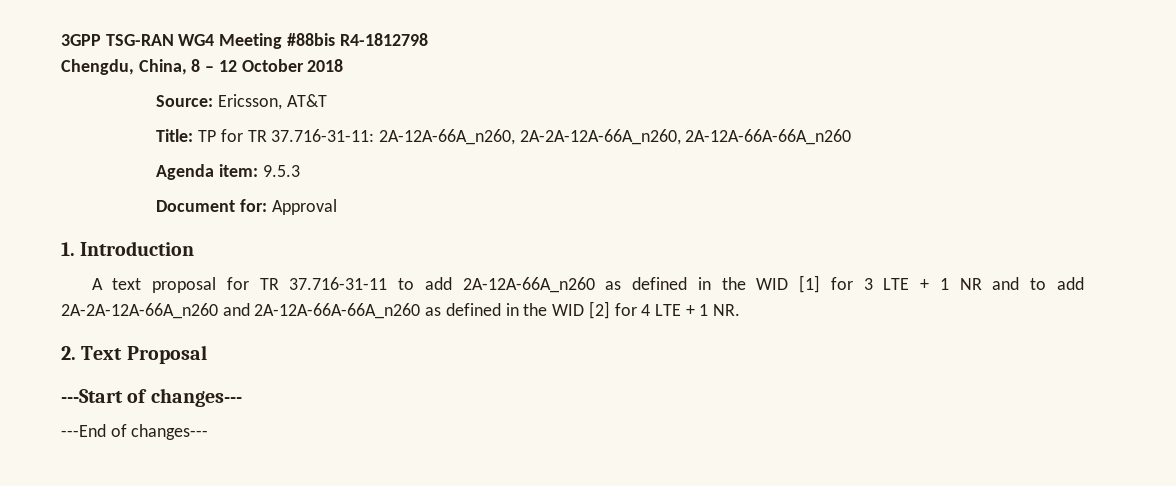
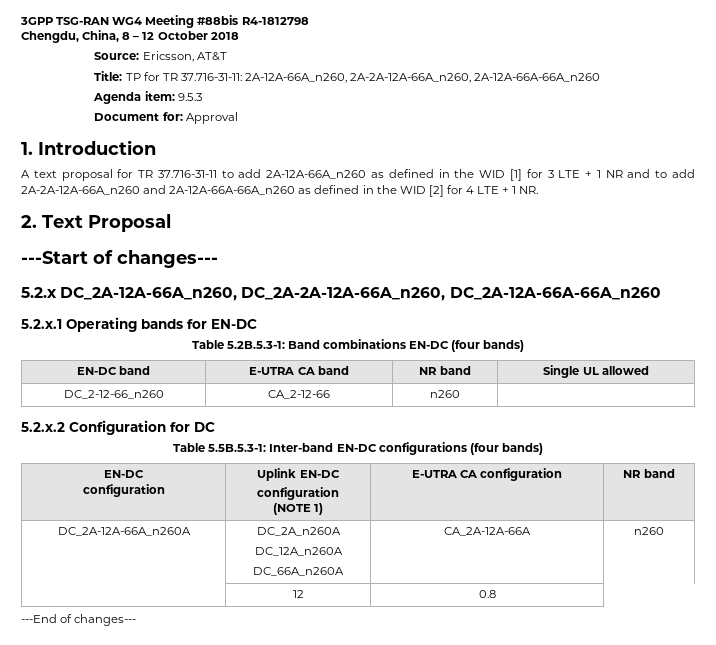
+ 5.2.x DC_2A-12A-66A_n260, DC_2A-2A-12A-66A_n260, DC_2A-12A-66A-66A_n260
+ 5.2.x.1 Operating bands for EN-DC
+ Table 5.2B.5.3-1: Band combinations EN-DC (four bands)
+ EN-DC band | E-UTRA CA band | NR band | Single UL allowed
+ DC_2-12-66_n260 | CA_2-12-66 | n260 |
+ 5.2.x.2 Configuration for DC
+ Table 5.5B.5.3-1: Inter-band EN-DC configurations (four bands)
+ EN-DC
+ configuration | Uplink EN-DC
+ configuration
+ (NOTE 1) | E-UTRA CA configuration | NR band
+ DC_2A-12A-66A_n260A | DC_2A_n260A
+ DC_12A_n260A
+ DC_66A_n260A | CA_2A-12A-66A | n260
+ | 12 | 0.8

